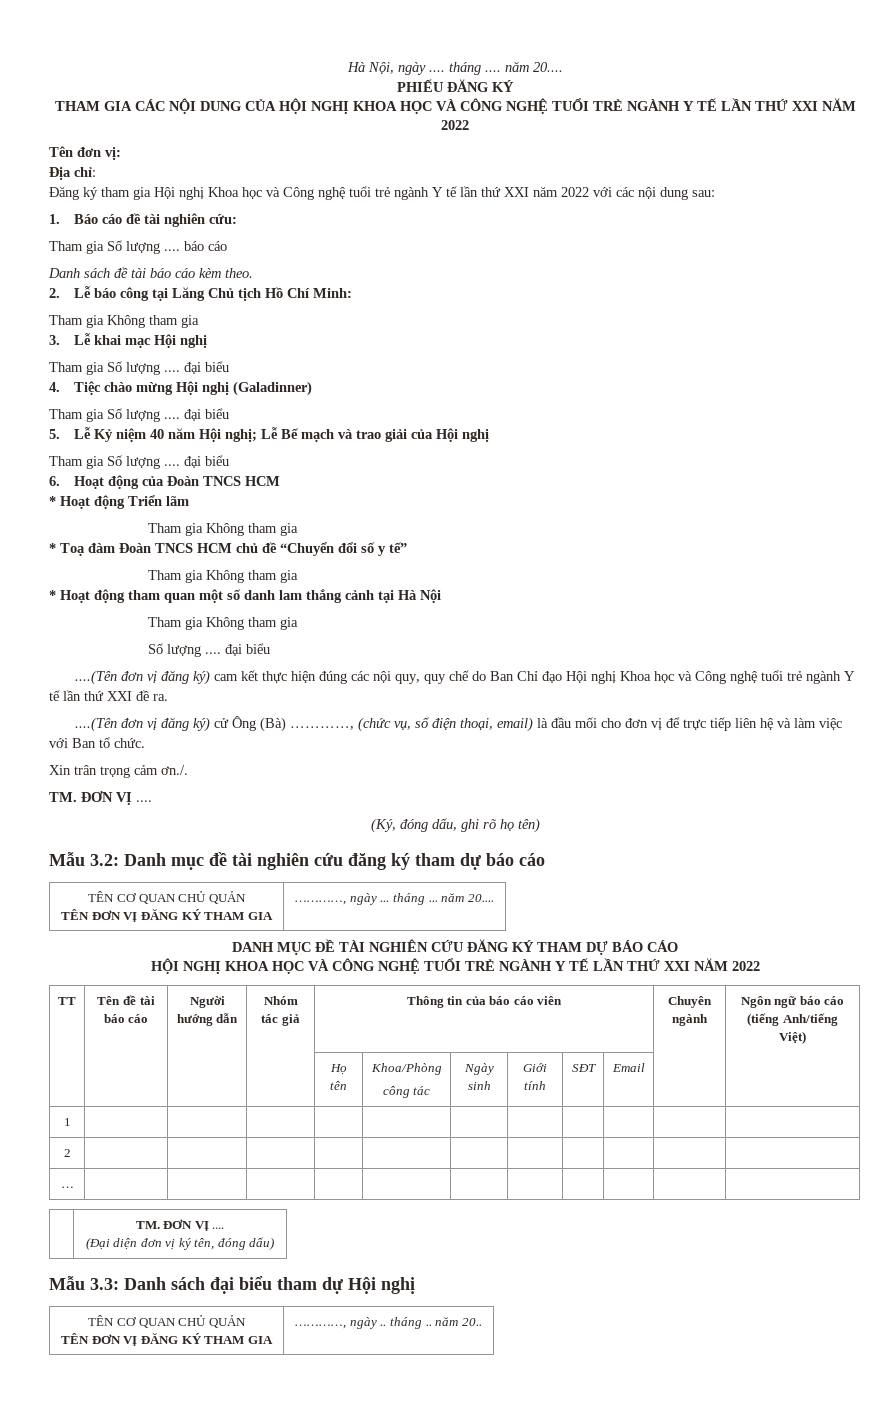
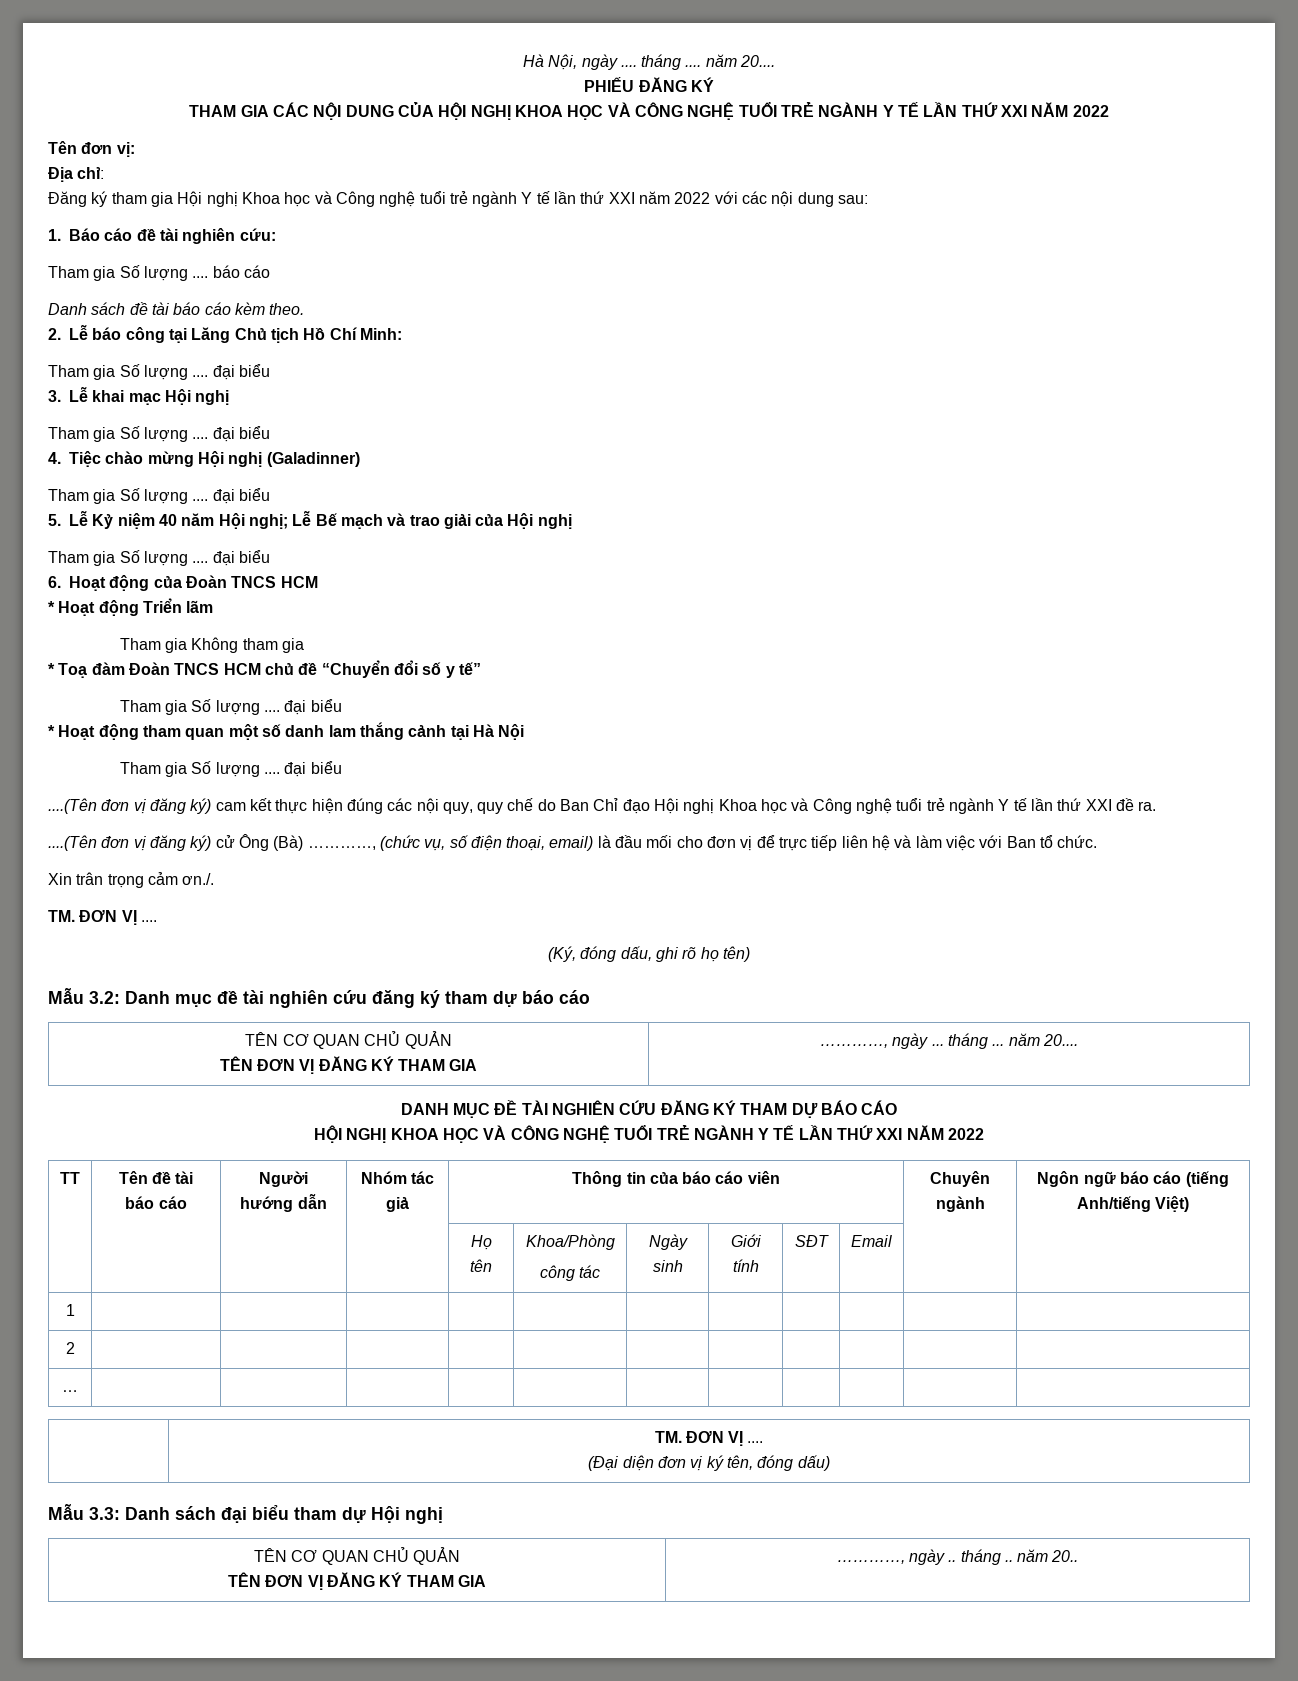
  2. Lễ báo công tại Lăng Chủ tịch Hồ Chí Minh:
- Tham gia Không tham gia
+ Tham gia Số lượng .... đại biểu
  * Toạ đàm Đoàn TNCS HCM chủ đề “Chuyển đổi số y tế”
- Tham gia Không tham gia
+ Tham gia Số lượng .... đại biểu
  * Hoạt động tham quan một số danh lam thắng cảnh tại Hà Nội
- Tham gia Không tham gia
- Số lượng .... đại biểu
+ Tham gia Số lượng .... đại biểu

